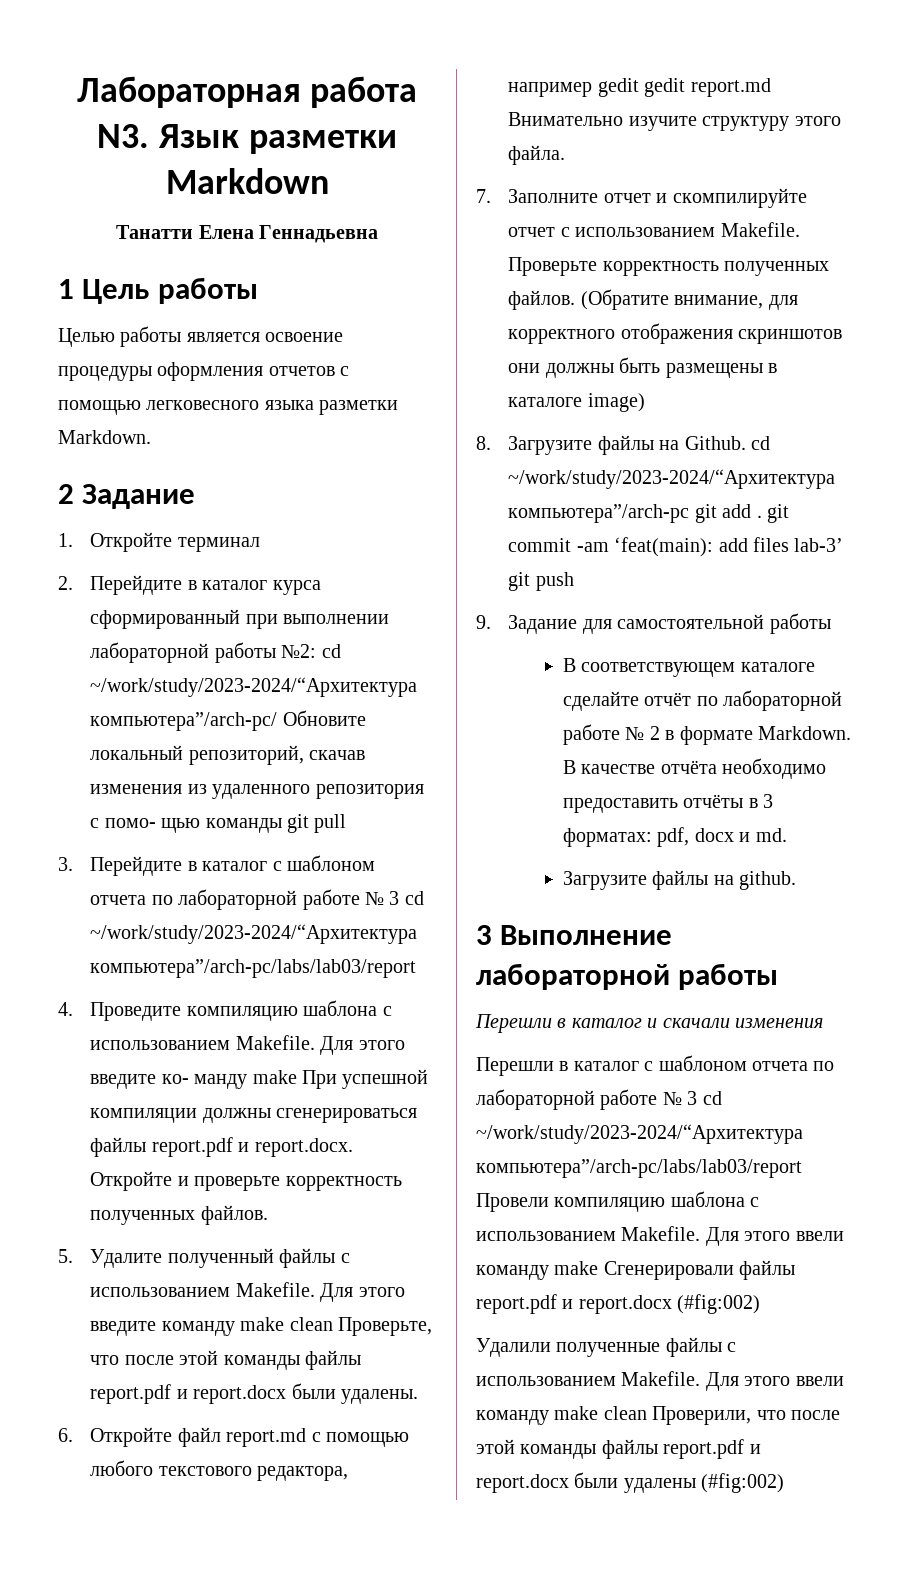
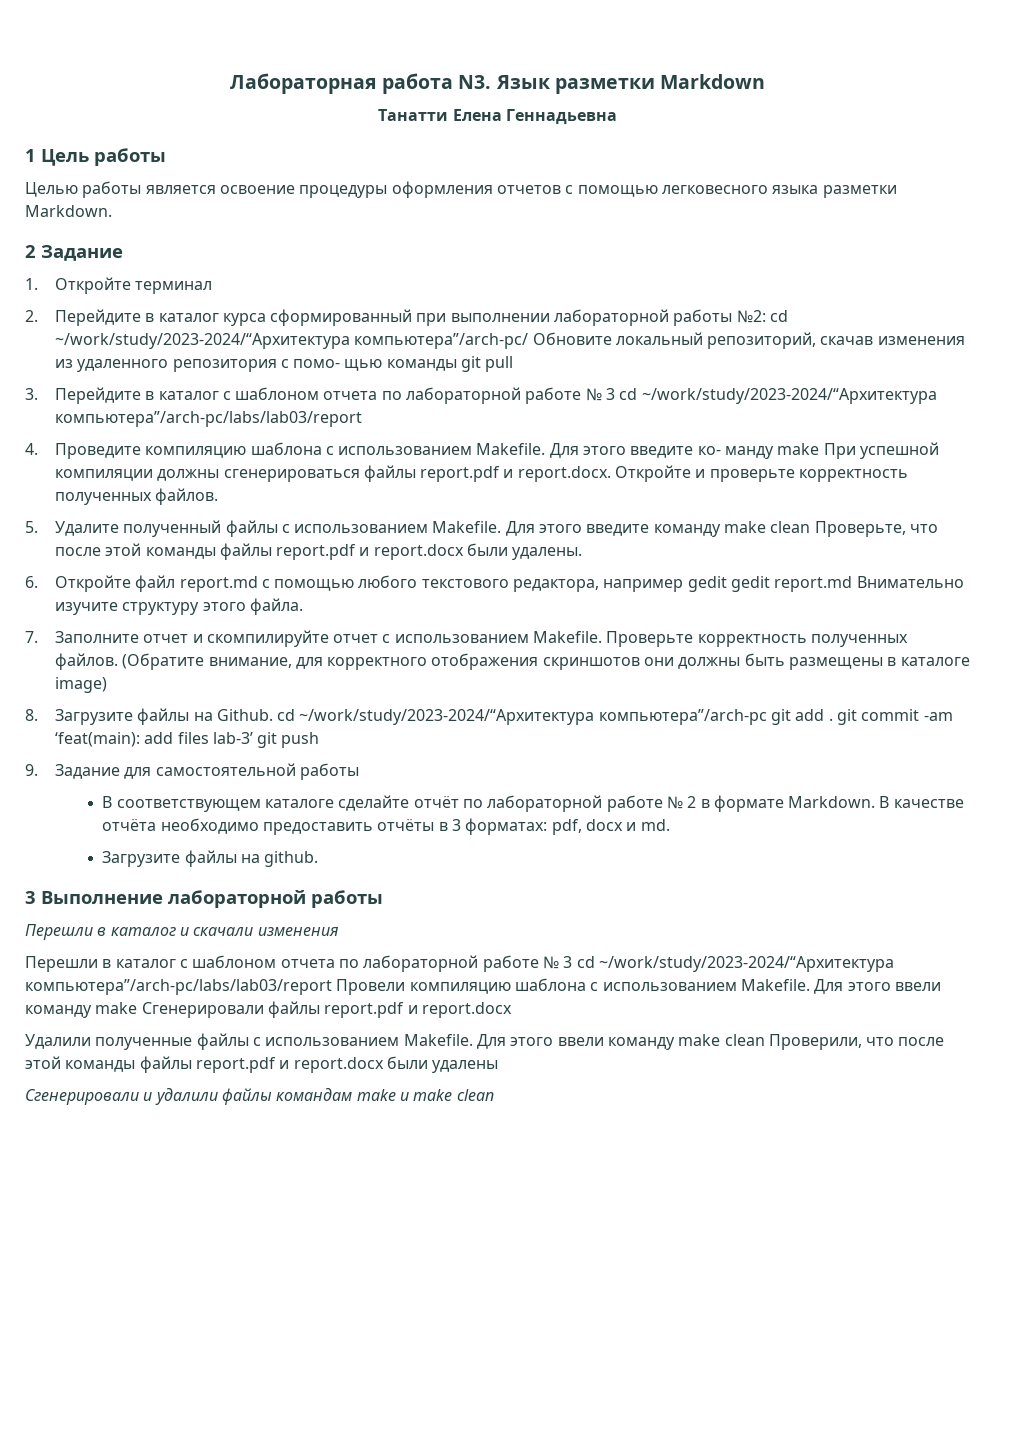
- Для этого ввели команду make Сгенерировали файлы report.pdf и report.docx (#fig:002)
+ Для этого ввели команду make Сгенерировали файлы report.pdf и report.docx
- Для этого ввели команду make clean Проверили, что после этой команды файлы report.pdf и report.docx были удалены (#fig:002)
+ Для этого ввели команду make clean Проверили, что после этой команды файлы report.pdf и report.docx были удалены
+ Сгенерировали и удалили файлы командам make и make clean

